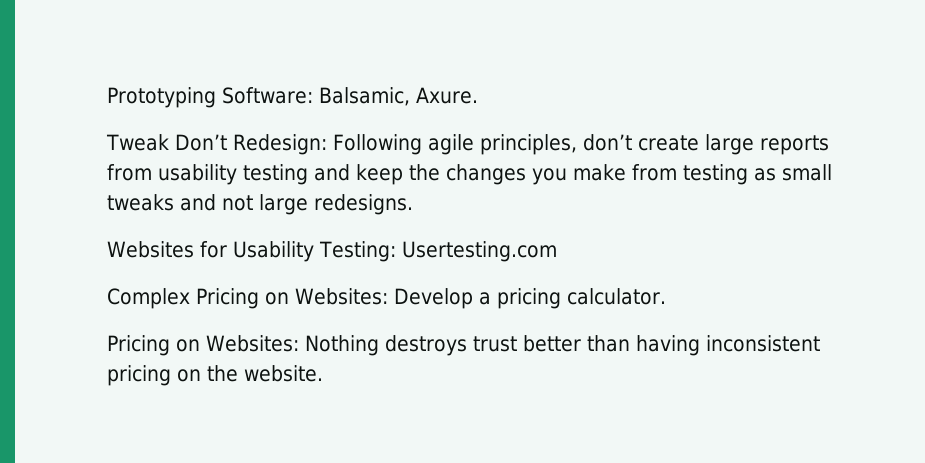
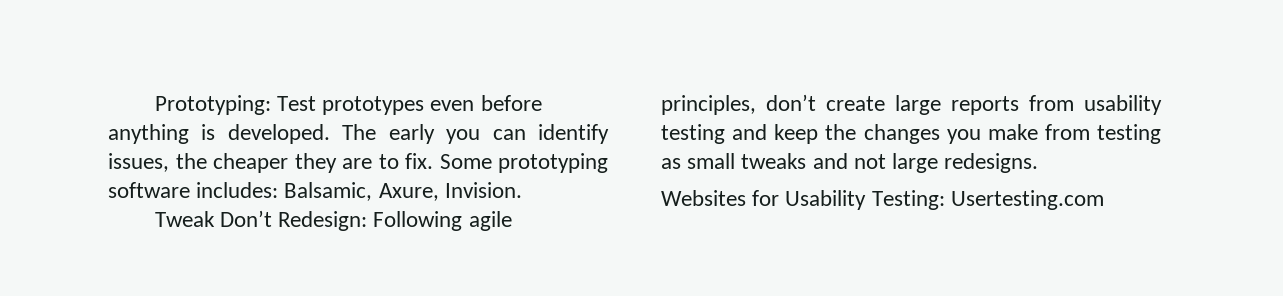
- Prototyping Software: Balsamic, Axure.
+ Prototyping: Test prototypes even before anything is developed. The early you can identify issues, the cheaper they are to fix. Some prototyping software includes: Balsamic, Axure, Invision.
- Complex Pricing on Websites: Develop a pricing calculator.
- Pricing on Websites: Nothing destroys trust better than having inconsistent pricing on the website.

